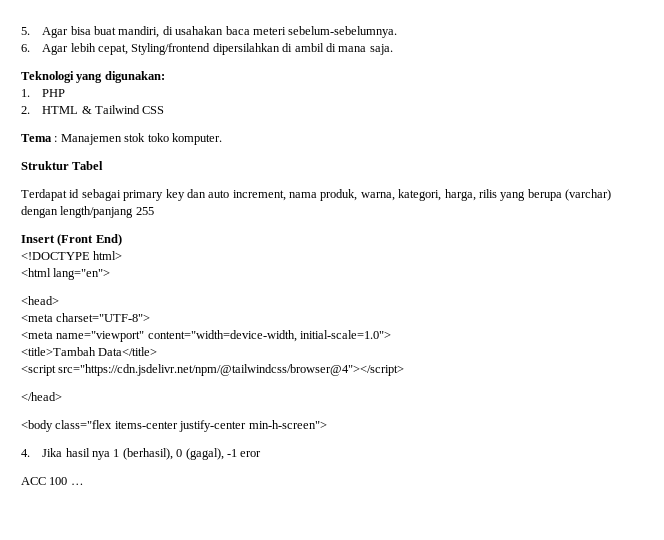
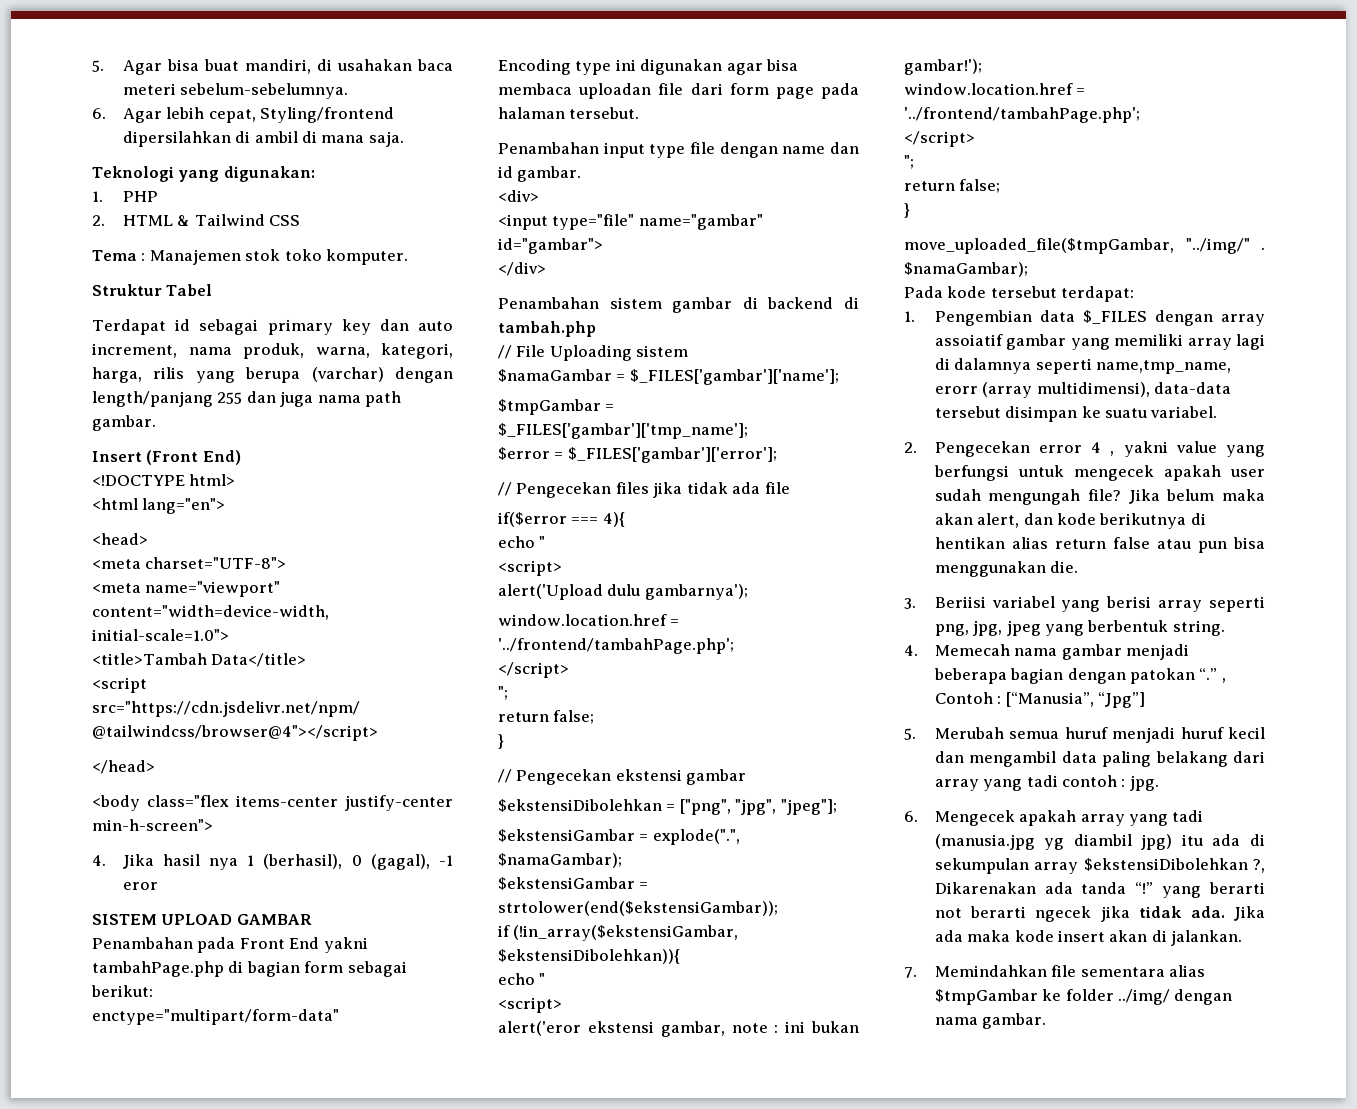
- Terdapat id sebagai primary key dan auto increment, nama produk, warna, kategori, harga, rilis yang berupa (varchar) dengan length/panjang 255
+ Terdapat id sebagai primary key dan auto increment, nama produk, warna, kategori, harga, rilis yang berupa (varchar) dengan length/panjang 255 dan juga nama path gambar.
- ACC 100 …
+ SISTEM UPLOAD GAMBAR
+ Penambahan pada Front End yakni tambahPage.php di bagian form sebagai berikut:
+ enctype="multipart/form-data"
+ Encoding type ini digunakan agar bisa membaca uploadan file dari form page pada halaman tersebut.
+ Penambahan input type file dengan name dan id gambar.
+ <div>
+ <input type="file" name="gambar" id="gambar">
+ </div>
+ Penambahan sistem gambar di backend di tambah.php
+ // File Uploading sistem
+ $namaGambar = $_FILES['gambar']['name'];
+ $tmpGambar = $_FILES['gambar']['tmp_name'];
+ $error = $_FILES['gambar']['error'];
+ // Pengecekan files jika tidak ada file
+ if($error === 4){
+ echo "
+ <script>
+ alert('Upload dulu gambarnya');
+ window.location.href = '../frontend/tambahPage.php';
+ </script>
+ ";
+ return false;
+ }
+ // Pengecekan ekstensi gambar
+ $ekstensiDibolehkan = ["png", "jpg", "jpeg"];
+ $ekstensiGambar = explode(".", $namaGambar);
+ $ekstensiGambar = strtolower(end($ekstensiGambar));
+ if (!in_array($ekstensiGambar, $ekstensiDibolehkan)){
+ echo "
+ <script>
+ alert('eror ekstensi gambar, note : ini bukan gambar!');
+ window.location.href = '../frontend/tambahPage.php';
+ </script>
+ ";
+ return false;
+ }
+ move_uploaded_file($tmpGambar, "../img/" . $namaGambar);
+ Pada kode tersebut terdapat:
+ 1. Pengembian data $_FILES dengan array assoiatif gambar yang memiliki array lagi di dalamnya seperti name,tmp_name, erorr (array multidimensi), data-data tersebut disimpan ke suatu variabel.
+ 2. Pengecekan error 4 , yakni value yang berfungsi untuk mengecek apakah user sudah mengungah file? Jika belum maka akan alert, dan kode berikutnya di hentikan alias return false atau pun bisa menggunakan die.
+ 3. Beriisi variabel yang berisi array seperti png, jpg, jpeg yang berbentuk string.
+ 4. Memecah nama gambar menjadi beberapa bagian dengan patokan “.” , Contoh : [“Manusia”, “Jpg”]
+ 5. Merubah semua huruf menjadi huruf kecil dan mengambil data paling belakang dari array yang tadi contoh : jpg.
+ 6. Mengecek apakah array yang tadi (manusia.jpg yg diambil jpg) itu ada di sekumpulan array $ekstensiDibolehkan ?, Dikarenakan ada tanda “!” yang berarti not berarti ngecek jika tidak ada. Jika ada maka kode insert akan di jalankan.
+ 7. Memindahkan file sementara alias $tmpGambar ke folder ../img/ dengan nama gambar.

